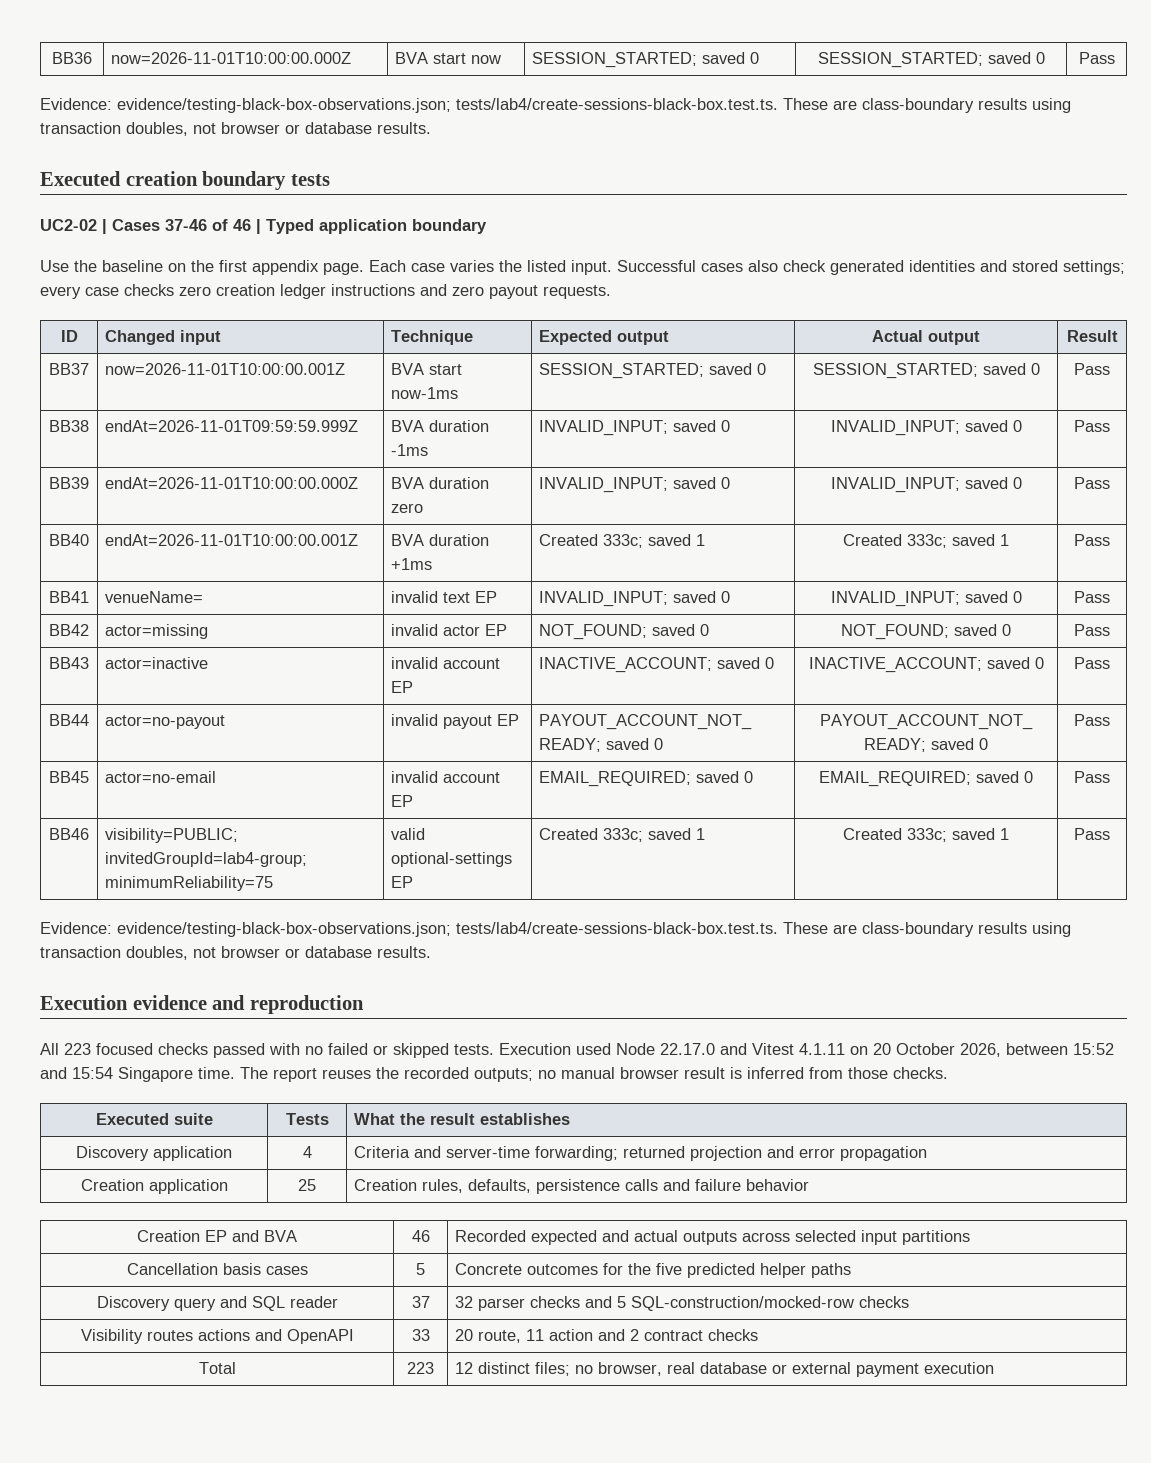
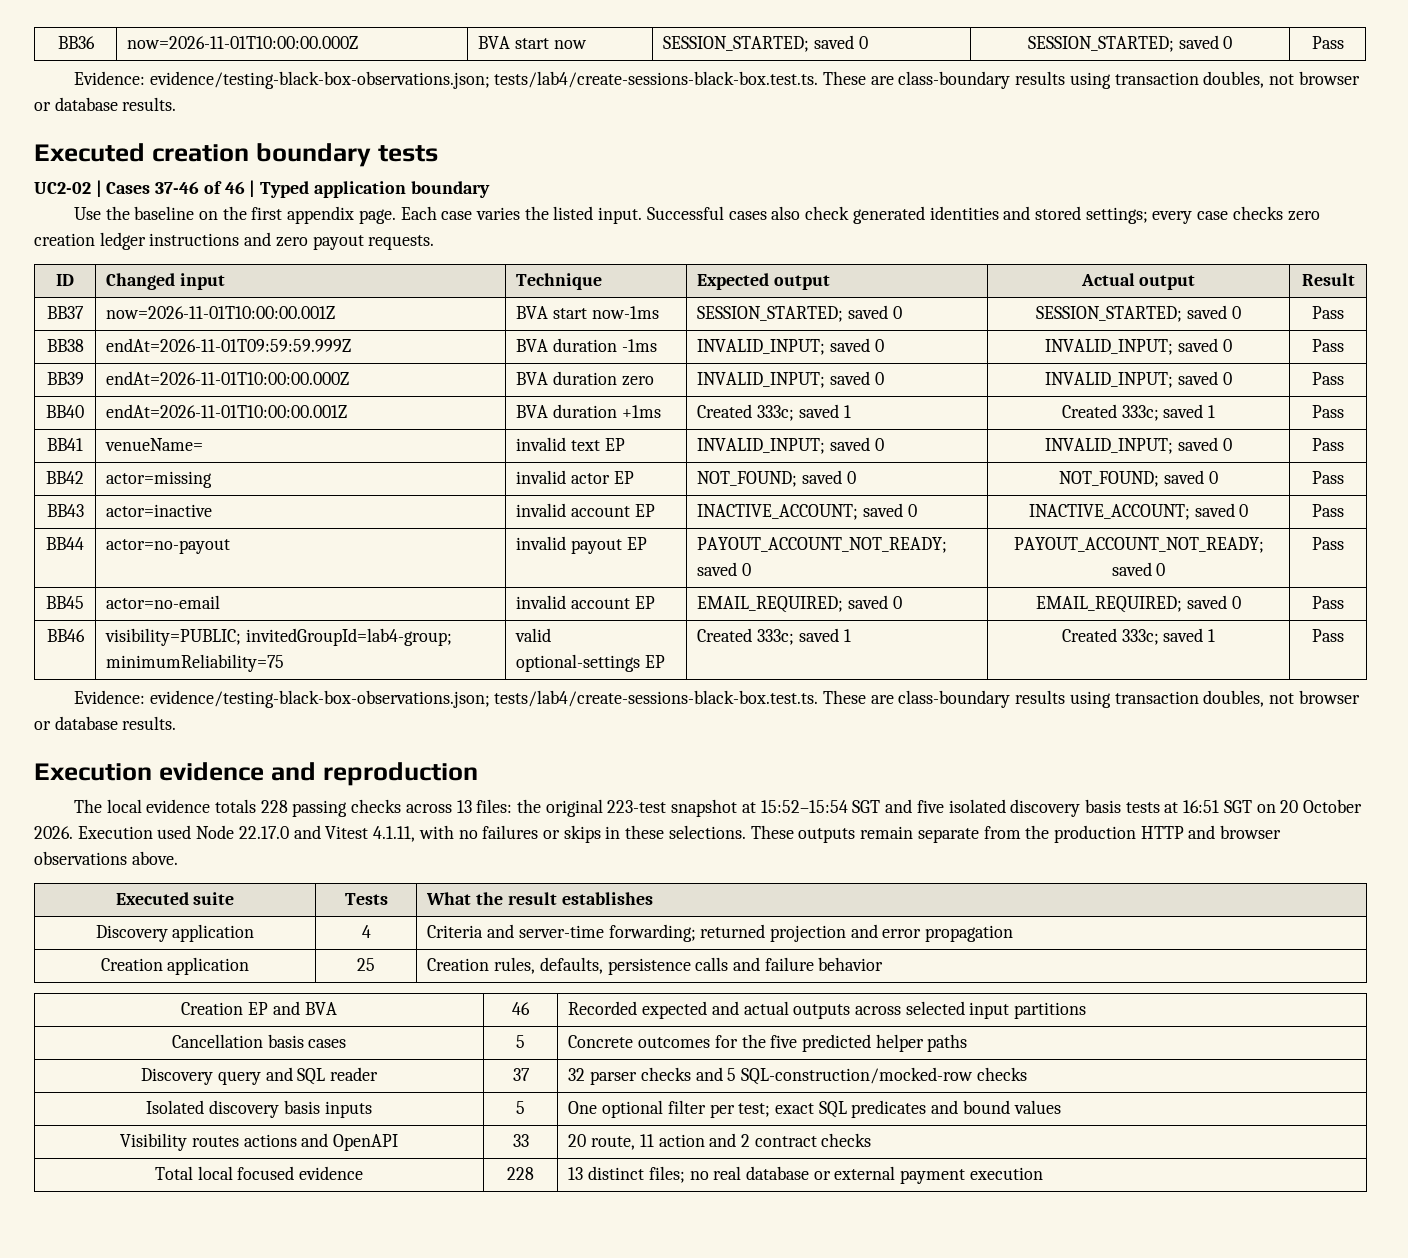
- All 223 focused checks passed with no failed or skipped tests.
+ The local evidence totals 228 passing checks across 13 files: the original 223-test snapshot at 15:52–15:54 SGT and five isolated discovery basis tests at 16:51 SGT on 20 October 2026.
- Execution used Node 22.17.0 and Vitest 4.1.11 on 20 October 2026, between 15:52 and 15:54 Singapore time. The report reuses the recorded outputs; no manual browser result is inferred from those checks.
+ Execution used Node 22.17.0 and Vitest 4.1.11, with no failures or skips in these selections. These outputs remain separate from the production HTTP and browser observations above.
+ Isolated discovery basis inputs | 5 | One optional filter per test; exact SQL predicates and bound values
- Total | 223 | 12 distinct files; no browser, real database or external payment execution
+ Total local focused evidence | 228 | 13 distinct files; no real database or external payment execution

